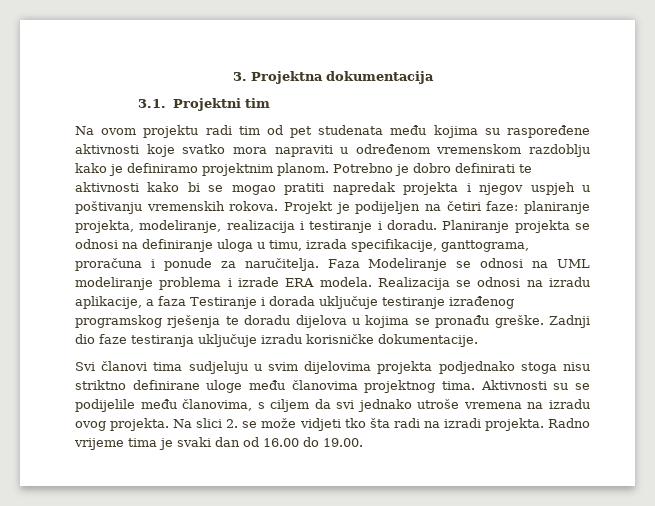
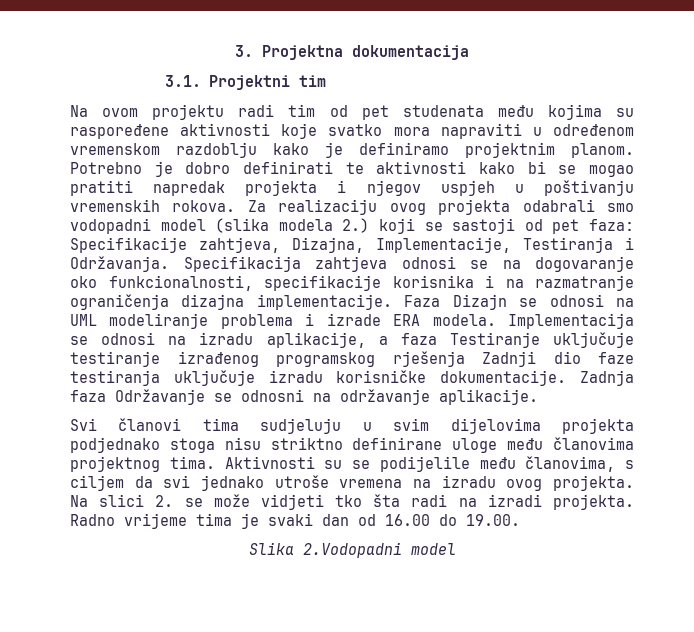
- Projekt je podijeljen na četiri faze: planiranje projekta, modeliranje, realizacija i testiranje i doradu. Planiranje projekta se odnosi na definiranje uloga u timu, izrada specifikacije, ganttograma, proračuna i ponude za naručitelja. Faza Modeliranje se odnosi na UML modeliranje problema i izrade ERA modela.
+ Za realizaciju ovog projekta odabrali smo vodopadni model (slika modela 2.) koji se sastoji od pet faza: Specifikacije zahtjeva, Dizajna, Implementacije, Testiranja i Održavanja. Specifikacija zahtjeva odnosi se na dogovaranje oko funkcionalnosti, specifikacije korisnika i na razmatranje ograničenja dizajna implementacije. Faza Dizajn se odnosi na UML modeliranje problema i izrade ERA modela.
- Realizacija se odnosi na izradu aplikacije, a faza Testiranje i dorada uključuje testiranje izrađenog programskog rješenja te doradu dijelova u kojima se pronađu greške. Zadnji dio faze testiranja uključuje izradu korisničke dokumentacije.
+ Implementacija se odnosi na izradu aplikacije, a faza Testiranje uključuje testiranje izrađenog programskog rješenja Zadnji dio faze testiranja uključuje izradu korisničke dokumentacije. Zadnja faza Održavanje se odnosni na održavanje aplikacije.
+ Slika 2.Vodopadni model

